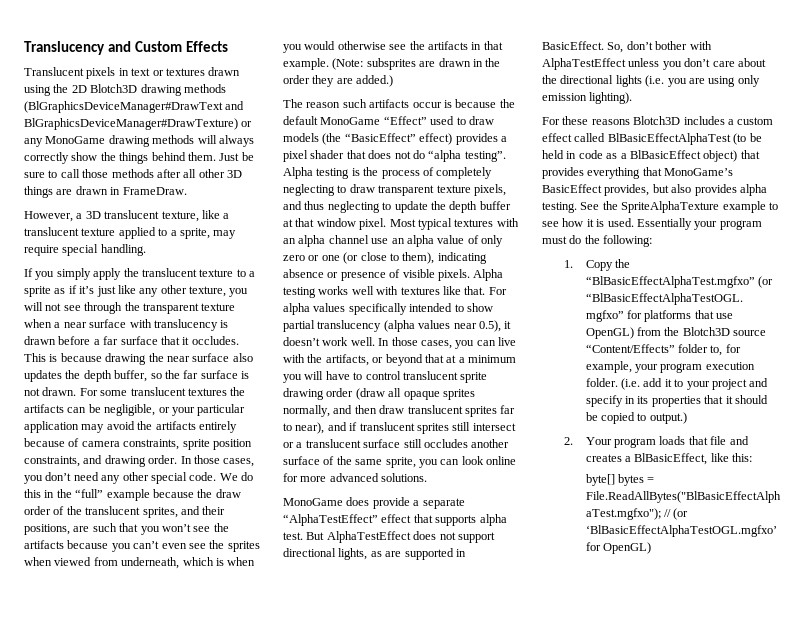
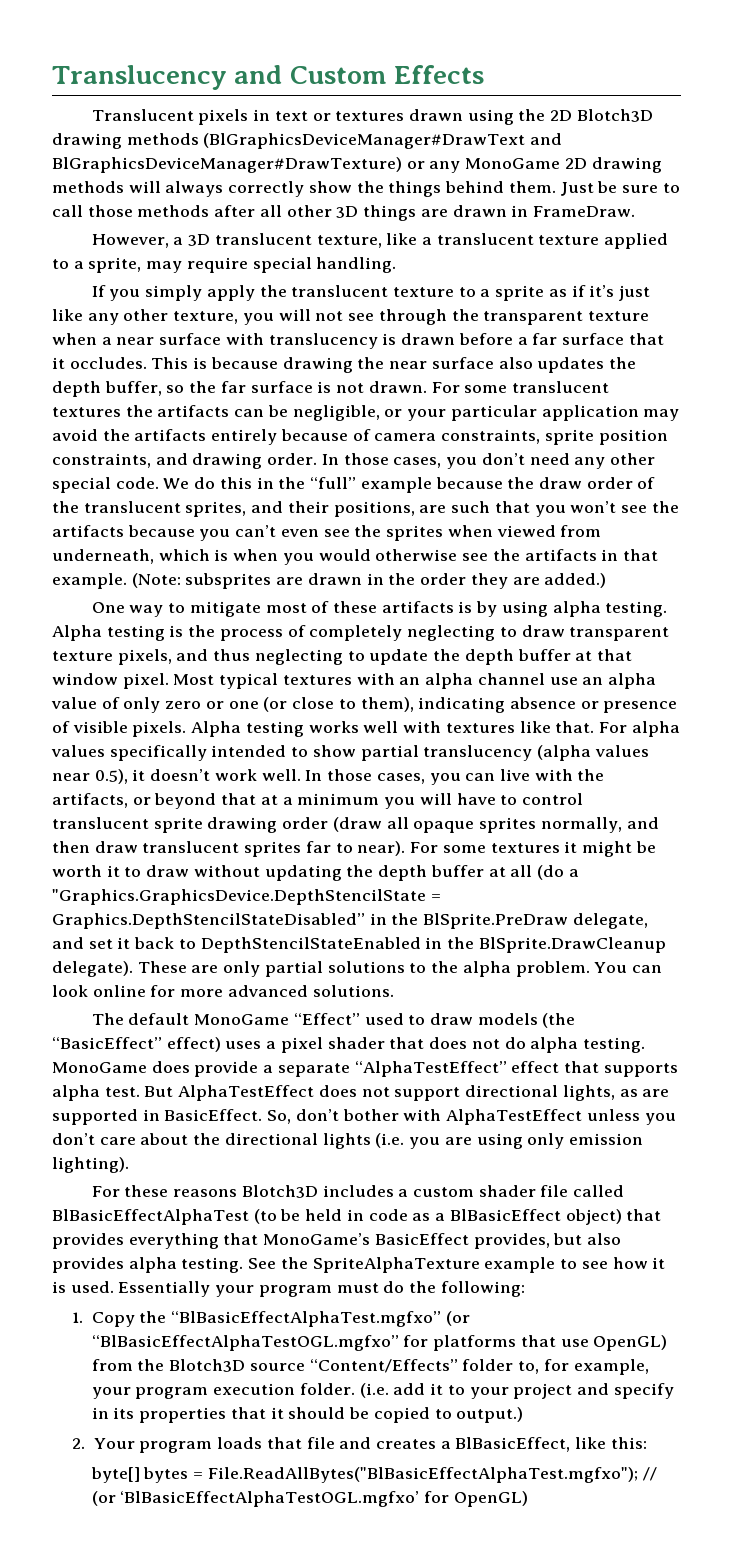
- Translucent pixels in text or textures drawn using the 2D Blotch3D drawing methods (BlGraphicsDeviceManager#DrawText and BlGraphicsDeviceManager#DrawTexture) or any MonoGame drawing methods will always correctly show the things behind them.
+ Translucent pixels in text or textures drawn using the 2D Blotch3D drawing methods (BlGraphicsDeviceManager#DrawText and BlGraphicsDeviceManager#DrawTexture) or any MonoGame 2D drawing methods will always correctly show the things behind them.
- The reason such artifacts occur is because the default MonoGame “Effect” used to draw models (the “BasicEffect” effect) provides a pixel shader that does not do “alpha testing”.
+ One way to mitigate most of these artifacts is by using alpha testing.
- In those cases, you can live with the artifacts, or beyond that at a minimum you will have to control translucent sprite drawing order (draw all opaque sprites normally, and then draw translucent sprites far to near), and if translucent sprites still intersect or a translucent surface still occludes another surface of the same sprite, you can look online for more advanced solutions.
+ In those cases, you can live with the artifacts, or beyond that at a minimum you will have to control translucent sprite drawing order (draw all opaque sprites normally, and then draw translucent sprites far to near). For some textures it might be worth it to draw without updating the depth buffer at all (do a "Graphics.GraphicsDevice.DepthStencilState = Graphics.DepthStencilStateDisabled” in the BlSprite.PreDraw delegate, and set it back to DepthStencilStateEnabled in the BlSprite.DrawCleanup delegate). These are only partial solutions to the alpha problem. You can look online for more advanced solutions.
+ The default MonoGame “Effect” used to draw models (the “BasicEffect” effect) uses a pixel shader that does not do alpha testing.
- For these reasons Blotch3D includes a custom effect called BlBasicEffectAlphaTest (to be held in code as a BlBasicEffect object) that provides everything that MonoGame’s BasicEffect provides, but also provides alpha testing.
+ For these reasons Blotch3D includes a custom shader file called BlBasicEffectAlphaTest (to be held in code as a BlBasicEffect object) that provides everything that MonoGame’s BasicEffect provides, but also provides alpha testing.

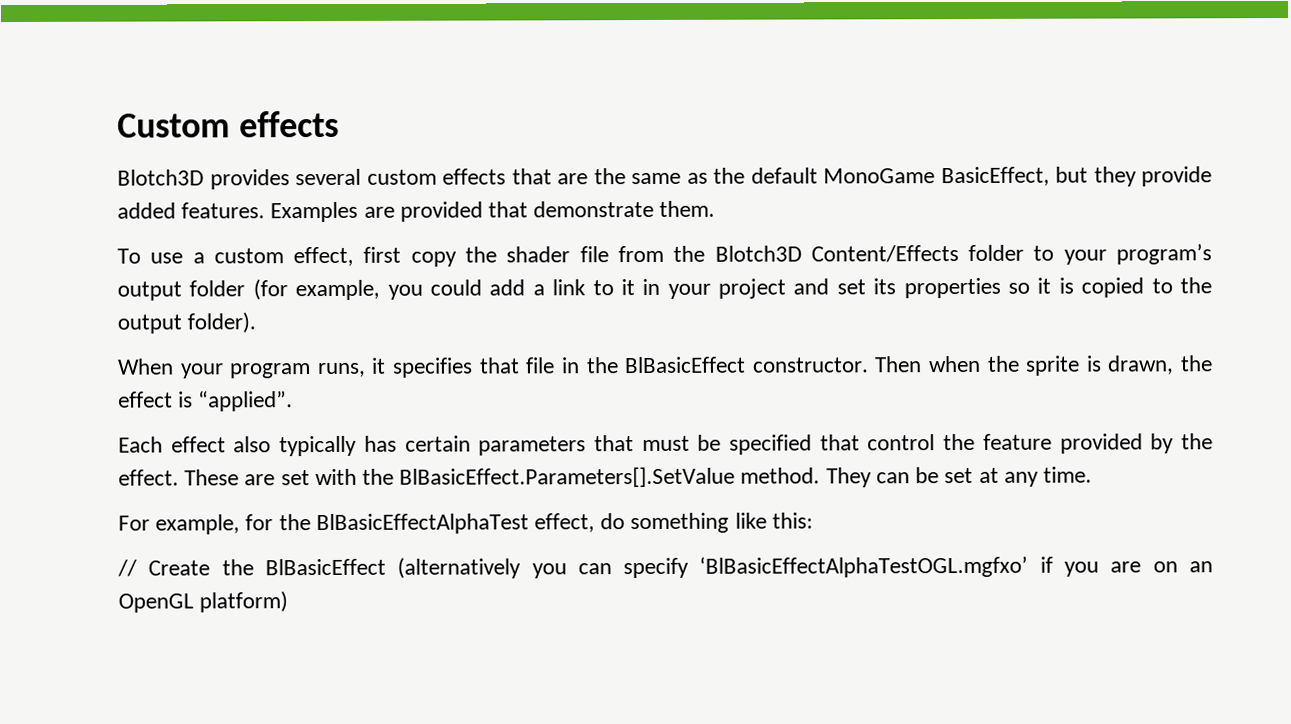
- Translucency and Custom Effects
- Translucent pixels in text or textures drawn using the 2D Blotch3D drawing methods (BlGraphicsDeviceManager#DrawText and BlGraphicsDeviceManager#DrawTexture) or any MonoGame 2D drawing methods will always correctly show the things behind them. Just be sure to call those methods after all other 3D things are drawn in FrameDraw.
- However, a 3D translucent texture, like a translucent texture applied to a sprite, may require special handling.
- If you simply apply the translucent texture to a sprite as if it’s just like any other texture, you will not see through the transparent texture when a near surface with translucency is drawn before a far surface that it occludes. This is because drawing the near surface also updates the depth buffer, so the far surface is not drawn. For some translucent textures the artifacts can be negligible, or your particular application may avoid the artifacts entirely because of camera constraints, sprite position constraints, and drawing order. In those cases, you don’t need any other special code. We do this in the “full” example because the draw order of the translucent sprites, and their positions, are such that you won’t see the artifacts because you can’t even see the sprites when viewed from underneath, which is when you would otherwise see the artifacts in that example. (Note: subsprites are drawn in the order they are added.)
- One way to mitigate most of these artifacts is by using alpha testing. Alpha testing is the process of completely neglecting to draw transparent texture pixels, and thus neglecting to update the depth buffer at that window pixel. Most typical textures with an alpha channel use an alpha value of only zero or one (or close to them), indicating absence or presence of visible pixels. Alpha testing works well with textures like that. For alpha values specifically intended to show partial translucency (alpha values near 0.5), it doesn’t work well. In those cases, you can live with the artifacts, or beyond that at a minimum you will have to control translucent sprite drawing order (draw all opaque sprites normally, and then draw translucent sprites far to near). For some textures it might be worth it to draw without updating the depth buffer at all (do a "Graphics.GraphicsDevice.DepthStencilState = Graphics.DepthStencilStateDisabled” in the BlSprite.PreDraw delegate, and set it back to DepthStencilStateEnabled in the BlSprite.DrawCleanup delegate). These are only partial solutions to the alpha problem. You can look online for more advanced solutions.
- The default MonoGame “Effect” used to draw models (the “BasicEffect” effect) uses a pixel shader that does not do alpha testing. MonoGame does provide a separate “AlphaTestEffect” effect that supports alpha test. But AlphaTestEffect does not support directional lights, as are supported in BasicEffect. So, don’t bother with AlphaTestEffect unless you don’t care about the directional lights (i.e. you are using only emission lighting).
- For these reasons Blotch3D includes a custom shader file called BlBasicEffectAlphaTest (to be held in code as a BlBasicEffect object) that provides everything that MonoGame’s BasicEffect provides, but also provides alpha testing. See the SpriteAlphaTexture example to see how it is used. Essentially your program must do the following:
- 1. Copy the “BlBasicEffectAlphaTest.mgfxo” (or “BlBasicEffectAlphaTestOGL.mgfxo” for platforms that use OpenGL) from the Blotch3D source “Content/Effects” folder to, for example, your program execution folder. (i.e. add it to your project and specify in its properties that it should be copied to output.)
- 2. Your program loads that file and creates a BlBasicEffect, like this:
- byte[] bytes = File.ReadAllBytes("BlBasicEffectAlphaTest.mgfxo"); // (or ‘BlBasicEffectAlphaTestOGL.mgfxo’ for OpenGL)
+ Custom effects
+ Blotch3D provides several custom effects that are the same as the default MonoGame BasicEffect, but they provide added features. Examples are provided that demonstrate them.
+ To use a custom effect, first copy the shader file from the Blotch3D Content/Effects folder to your program’s output folder (for example, you could add a link to it in your project and set its properties so it is copied to the output folder).
+ When your program runs, it specifies that file in the BlBasicEffect constructor. Then when the sprite is drawn, the effect is “applied”.
+ Each effect also typically has certain parameters that must be specified that control the feature provided by the effect. These are set with the BlBasicEffect.Parameters[].SetValue method. They can be set at any time.
+ For example, for the BlBasicEffectAlphaTest effect, do something like this:
+ // Create the BlBasicEffect (alternatively you can specify ‘BlBasicEffectAlphaTestOGL.mgfxo’ if you are on an OpenGL platform)

